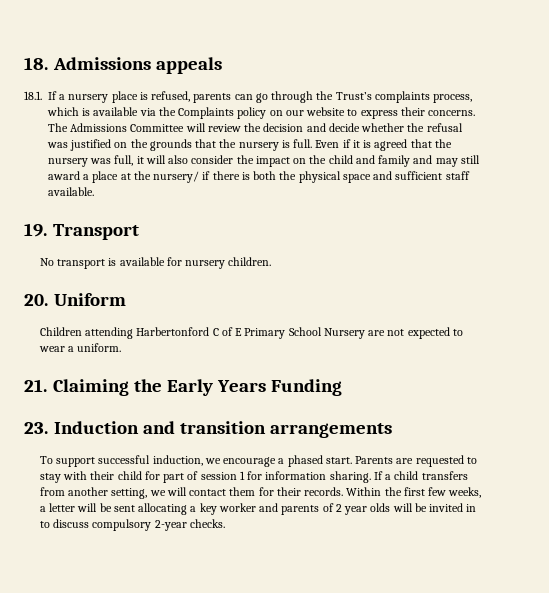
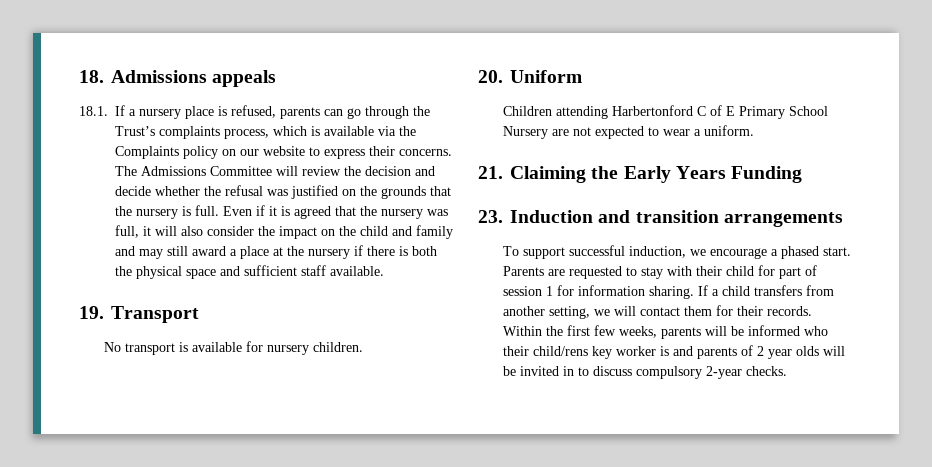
- Even if it is agreed that the nursery was full, it will also consider the impact on the child and family and may still award a place at the nursery/ if there is both the physical space and sufficient staff available.
+ Even if it is agreed that the nursery was full, it will also consider the impact on the child and family and may still award a place at the nursery if there is both the physical space and sufficient staff available.
- Within the first few weeks, a letter will be sent allocating a key worker and parents of 2 year olds will be invited in to discuss compulsory 2-year checks.
+ Within the first few weeks, parents will be informed who their child/rens key worker is and parents of 2 year olds will be invited in to discuss compulsory 2-year checks.

